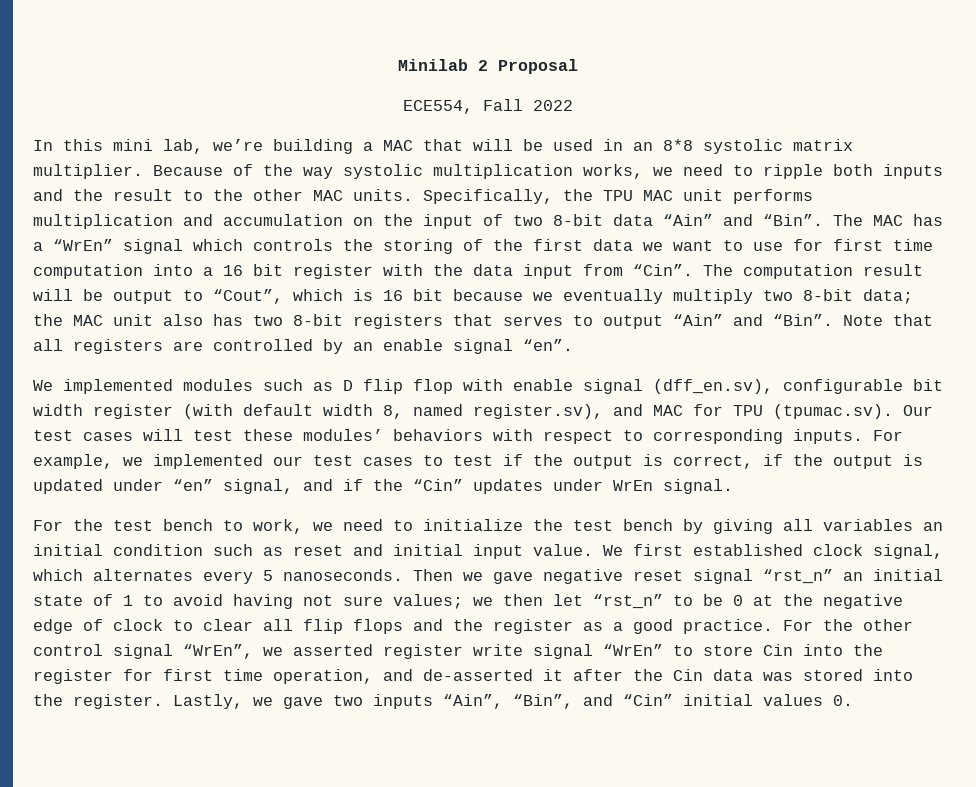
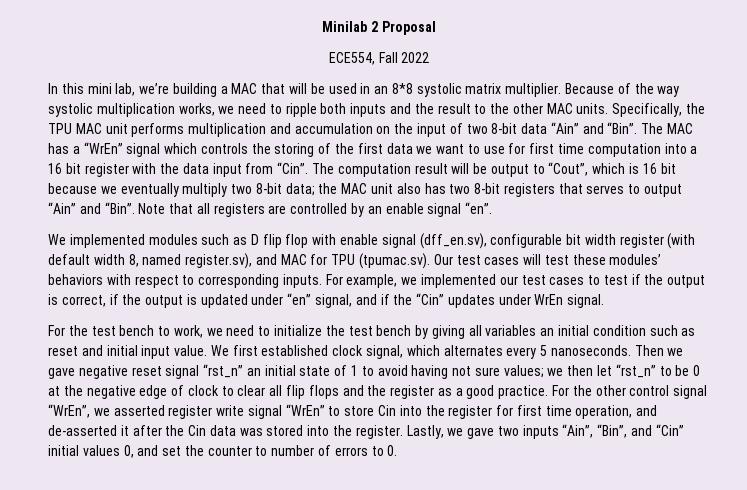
- Lastly, we gave two inputs “Ain”, “Bin”, and “Cin” initial values 0.
+ Lastly, we gave two inputs “Ain”, “Bin”, and “Cin” initial values 0, and set the counter to number of errors to 0.

